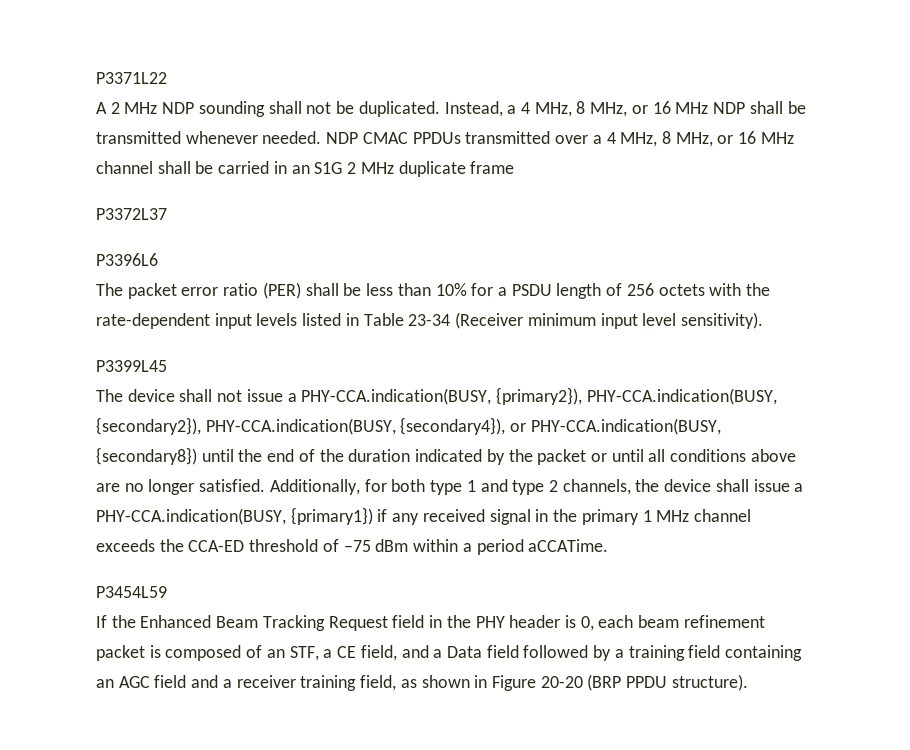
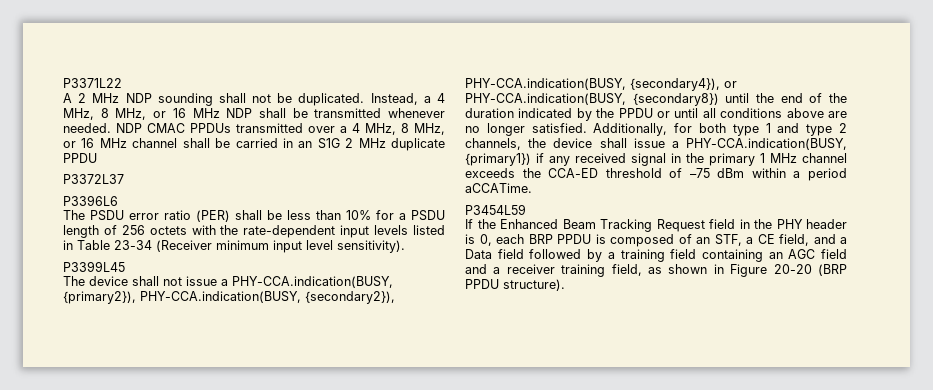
- NDP CMAC PPDUs transmitted over a 4 MHz, 8 MHz, or 16 MHz channel shall be carried in an S1G 2 MHz duplicate frame
+ NDP CMAC PPDUs transmitted over a 4 MHz, 8 MHz, or 16 MHz channel shall be carried in an S1G 2 MHz duplicate PPDU
- The packet error ratio (PER) shall be less than 10% for a PSDU length of 256 octets with the rate-dependent input levels listed in Table 23-34 (Receiver minimum input level sensitivity).
+ The PSDU error ratio (PER) shall be less than 10% for a PSDU length of 256 octets with the rate-dependent input levels listed in Table 23-34 (Receiver minimum input level sensitivity).
- The device shall not issue a PHY-CCA.indication(BUSY, {primary2}), PHY-CCA.indication(BUSY, {secondary2}), PHY-CCA.indication(BUSY, {secondary4}), or PHY-CCA.indication(BUSY, {secondary8}) until the end of the duration indicated by the packet or until all conditions above are no longer satisfied.
+ The device shall not issue a PHY-CCA.indication(BUSY, {primary2}), PHY-CCA.indication(BUSY, {secondary2}), PHY-CCA.indication(BUSY, {secondary4}), or PHY-CCA.indication(BUSY, {secondary8}) until the end of the duration indicated by the PPDU or until all conditions above are no longer satisfied.
- If the Enhanced Beam Tracking Request field in the PHY header is 0, each beam refinement packet is composed of an STF, a CE field, and a Data field followed by a training field containing an AGC field and a receiver training field, as shown in Figure 20-20 (BRP PPDU structure).
+ If the Enhanced Beam Tracking Request field in the PHY header is 0, each BRP PPDU is composed of an STF, a CE field, and a Data field followed by a training field containing an AGC field and a receiver training field, as shown in Figure 20-20 (BRP PPDU structure).

